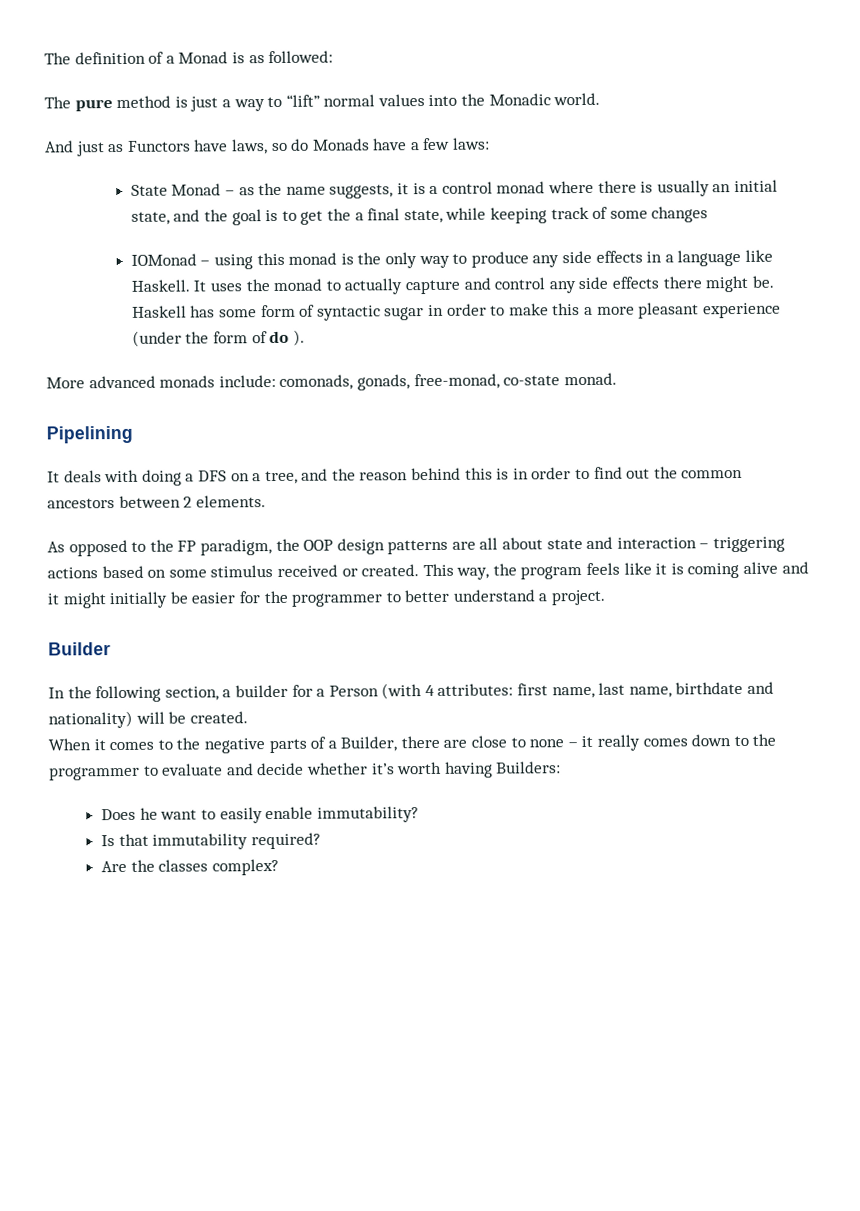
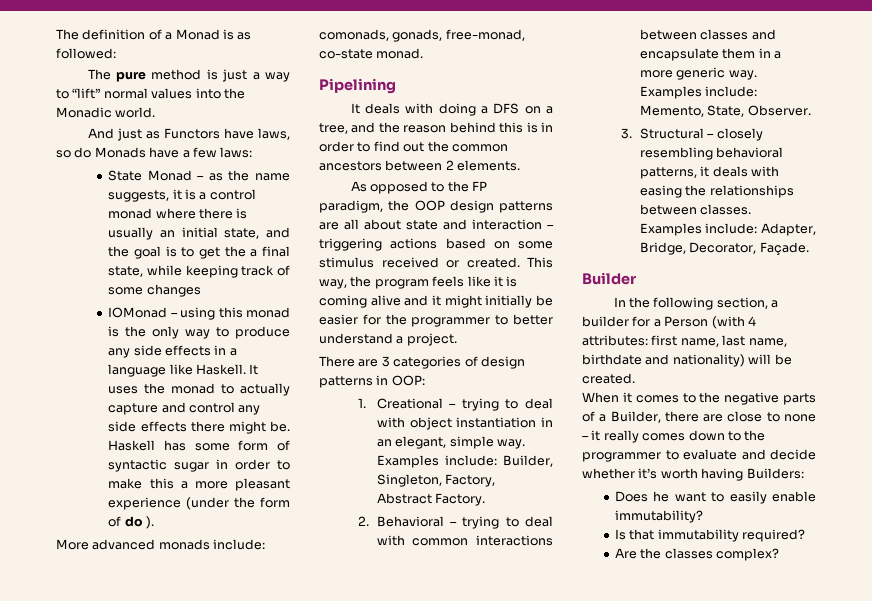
+ There are 3 categories of design patterns in OOP:
+ 1. Creational – trying to deal with object instantiation in an elegant, simple way. Examples include: Builder, Singleton, Factory, Abstract Factory.
+ 2. Behavioral – trying to deal with common interactions between classes and encapsulate them in a more generic way. Examples include: Memento, State, Observer.
+ 3. Structural – closely resembling behavioral patterns, it deals with easing the relationships between classes. Examples include: Adapter, Bridge, Decorator, Façade.

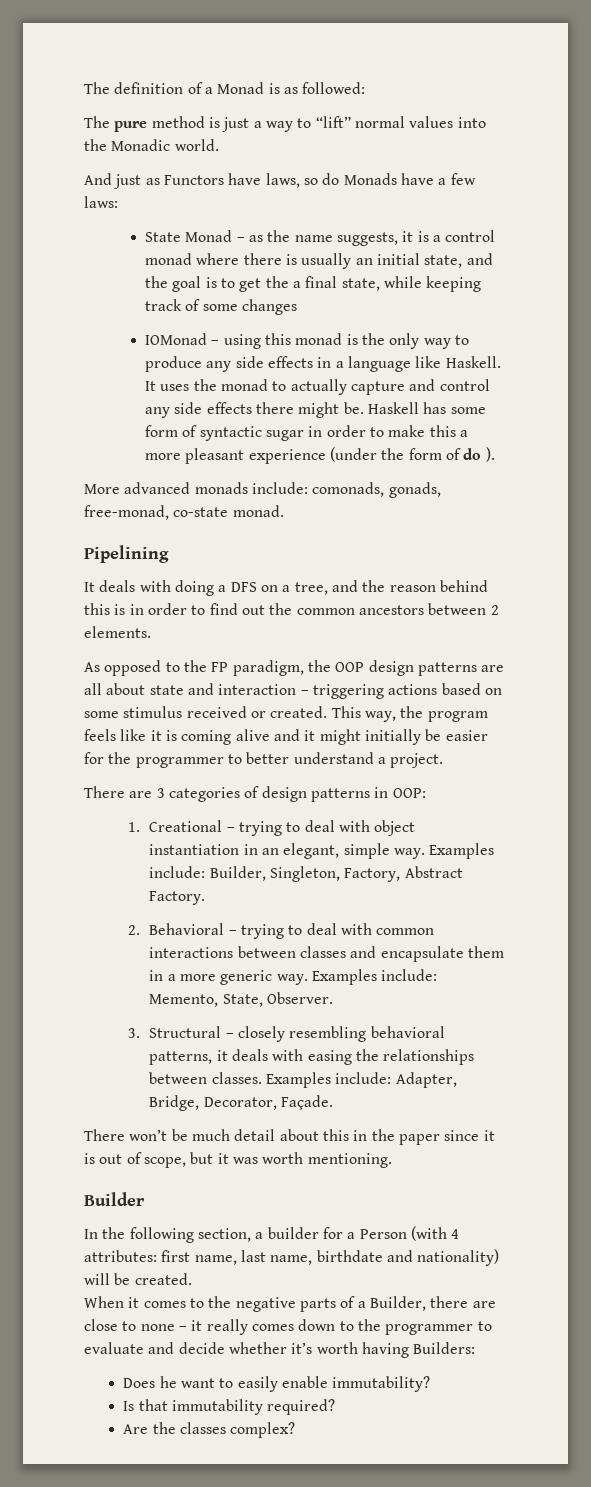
+ There won’t be much detail about this in the paper since it is out of scope, but it was worth mentioning.

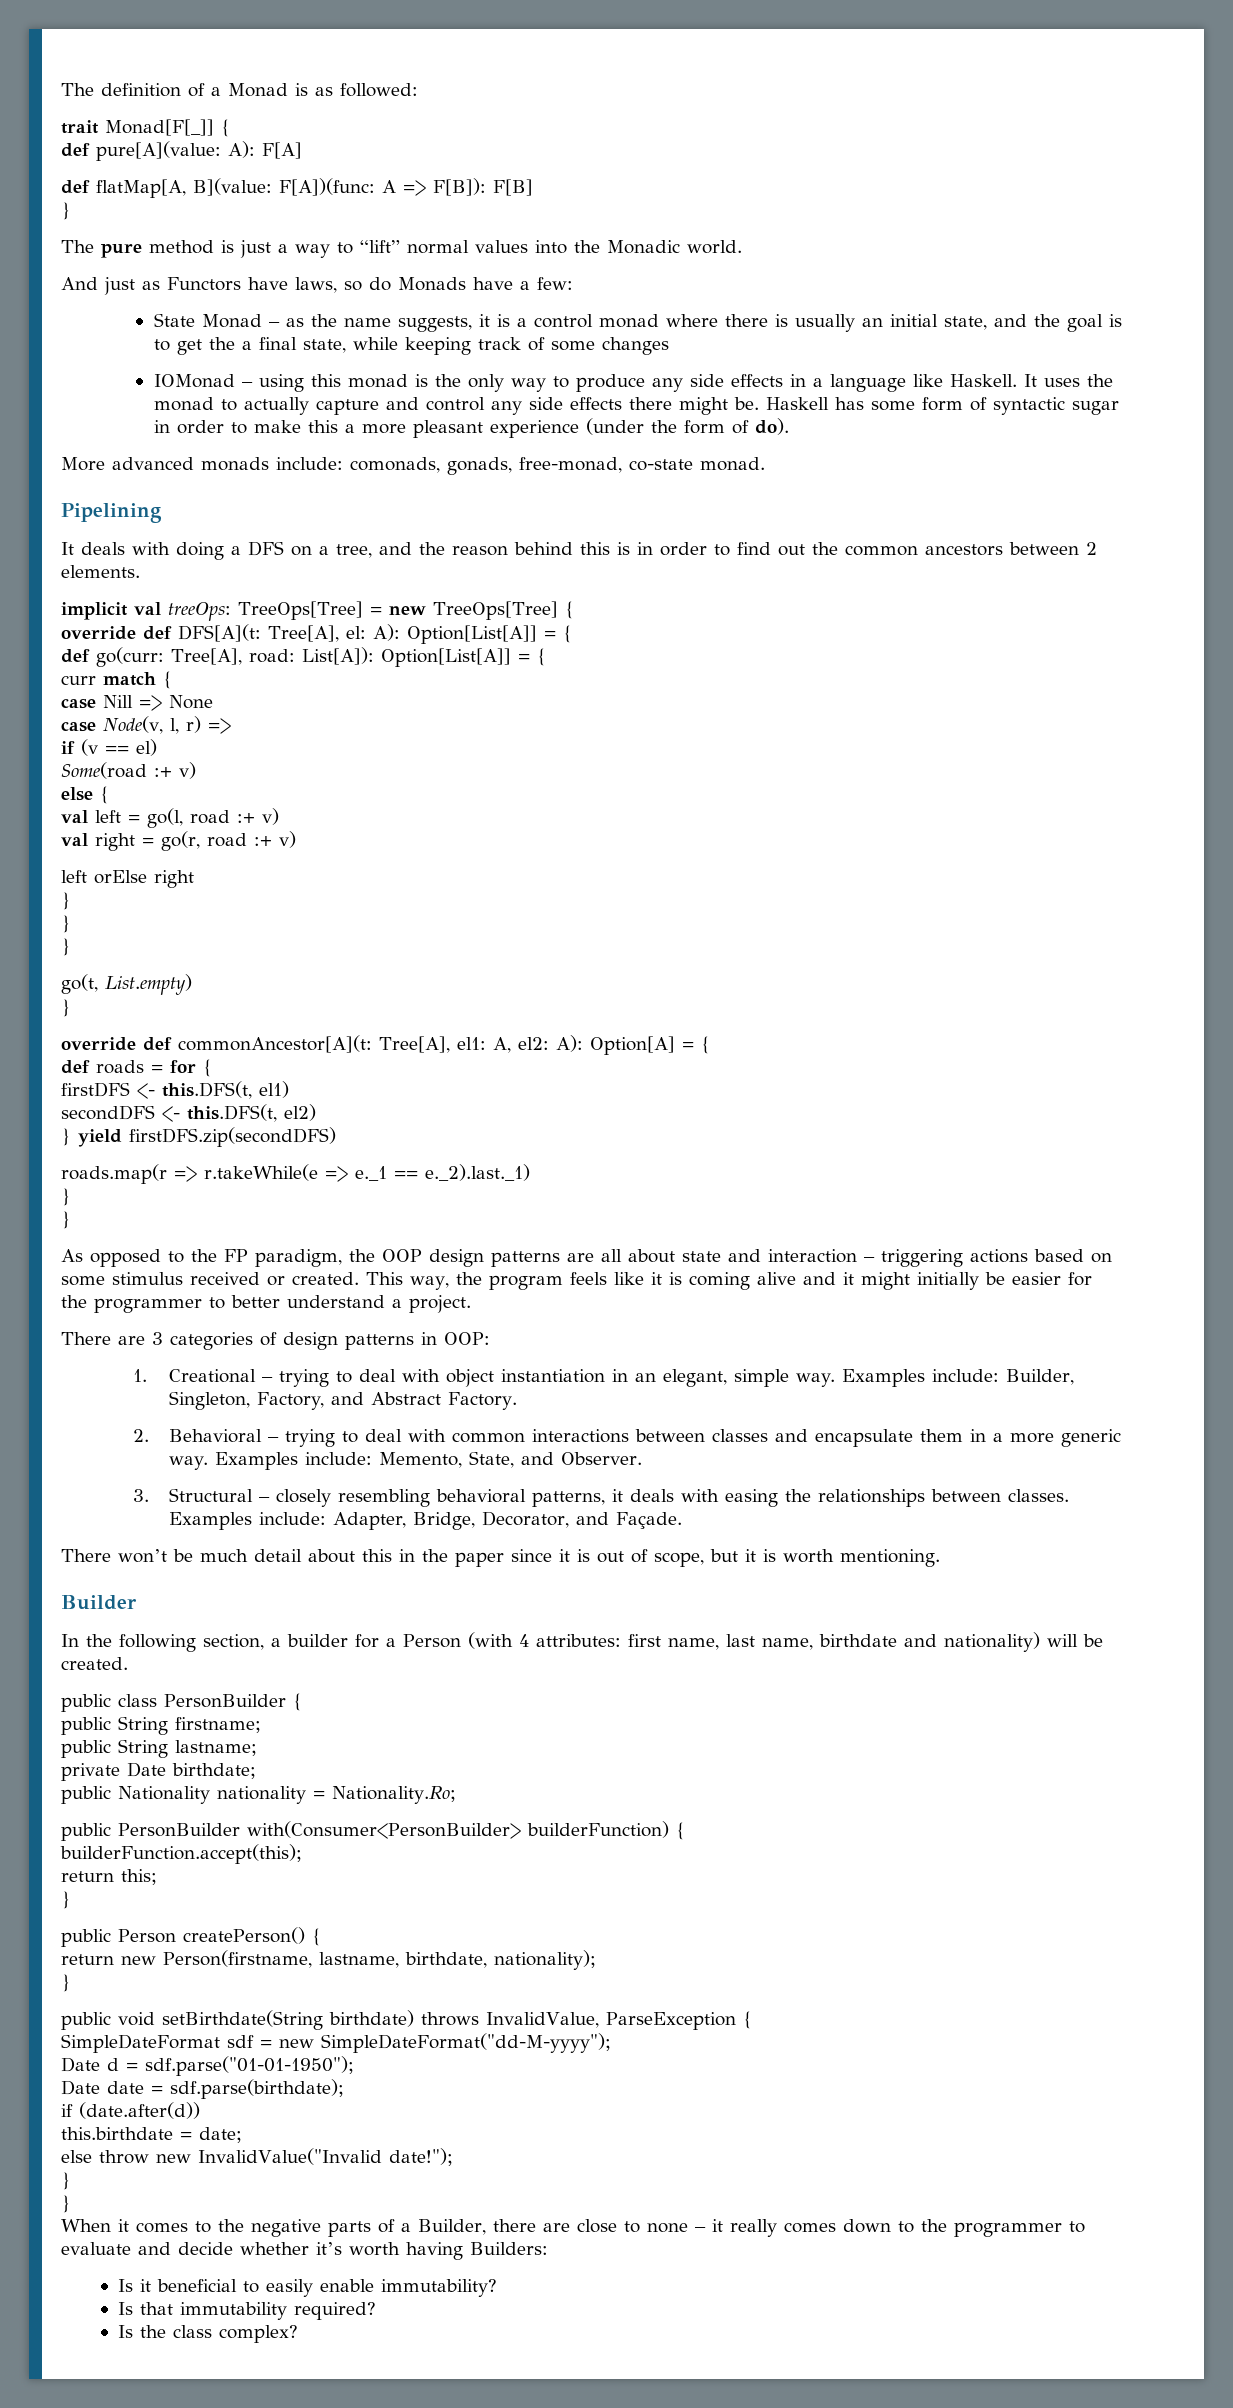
+ trait Monad[F[_]] {
+ def pure[A](value: A): F[A]
+ def flatMap[A, B](value: F[A])(func: A => F[B]): F[B]
+ }
- And just as Functors have laws, so do Monads have a few laws:
+ And just as Functors have laws, so do Monads have a few:
- Haskell has some form of syntactic sugar in order to make this a more pleasant experience (under the form of do ).
+ Haskell has some form of syntactic sugar in order to make this a more pleasant experience (under the form of do).
+ implicit val treeOps: TreeOps[Tree] = new TreeOps[Tree] {
+ override def DFS[A](t: Tree[A], el: A): Option[List[A]] = {
+ def go(curr: Tree[A], road: List[A]): Option[List[A]] = {
+ curr match {
+ case Nill => None
+ case Node(v, l, r) =>
+ if (v == el)
+ Some(road :+ v)
+ else {
+ val left = go(l, road :+ v)
+ val right = go(r, road :+ v)
+ left orElse right
+ }
+ }
+ }
+ go(t, List.empty)
+ }
+ override def commonAncestor[A](t: Tree[A], el1: A, el2: A): Option[A] = {
+ def roads = for {
+ firstDFS <- this.DFS(t, el1)
+ secondDFS <- this.DFS(t, el2)
+ } yield firstDFS.zip(secondDFS)
+ roads.map(r => r.takeWhile(e => e._1 == e._2).last._1)
+ }
+ }
- Examples include: Builder, Singleton, Factory, Abstract Factory.
+ Examples include: Builder, Singleton, Factory, and Abstract Factory.
- Examples include: Memento, State, Observer.
+ Examples include: Memento, State, and Observer.
- Examples include: Adapter, Bridge, Decorator, Façade.
+ Examples include: Adapter, Bridge, Decorator, and Façade.
- There won’t be much detail about this in the paper since it is out of scope, but it was worth mentioning.
+ There won’t be much detail about this in the paper since it is out of scope, but it is worth mentioning.
+ public class PersonBuilder {
+ public String firstname;
+ public String lastname;
+ private Date birthdate;
+ public Nationality nationality = Nationality.Ro;
+ public PersonBuilder with(Consumer<PersonBuilder> builderFunction) {
+ builderFunction.accept(this);
+ return this;
+ }
+ public Person createPerson() {
+ return new Person(firstname, lastname, birthdate, nationality);
+ }
+ public void setBirthdate(String birthdate) throws InvalidValue, ParseException {
+ SimpleDateFormat sdf = new SimpleDateFormat("dd-M-yyyy");
+ Date d = sdf.parse("01-01-1950");
+ Date date = sdf.parse(birthdate);
+ if (date.after(d))
+ this.birthdate = date;
+ else throw new InvalidValue("Invalid date!");
+ }
+ }
- Does he want to easily enable immutability?
+ Is it beneficial to easily enable immutability?
- Are the classes complex?
+ Is the class complex?

